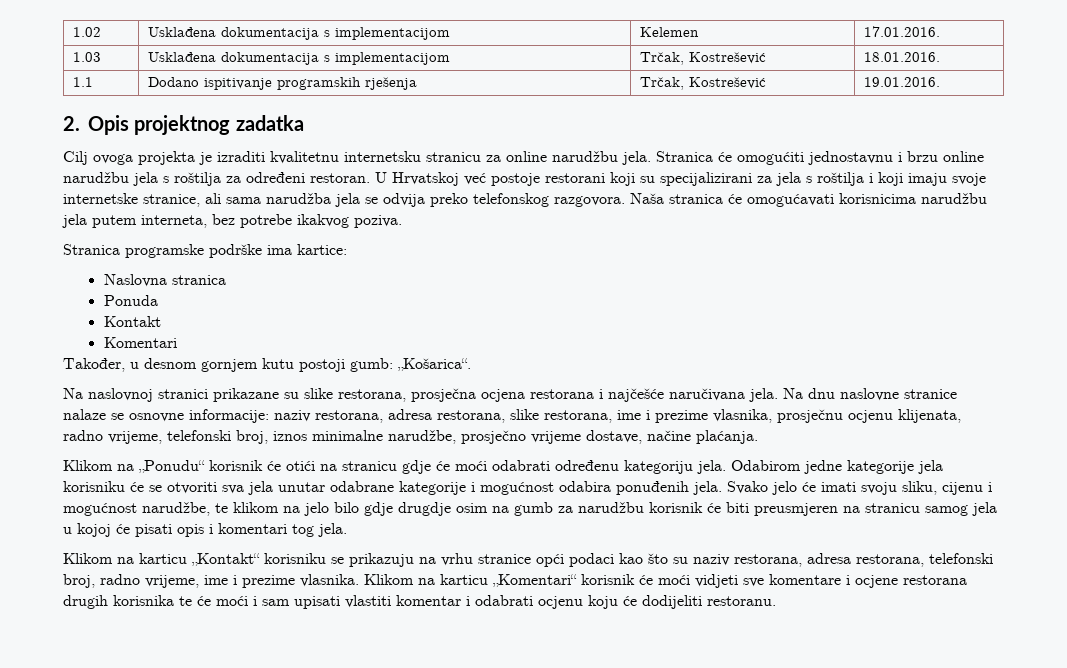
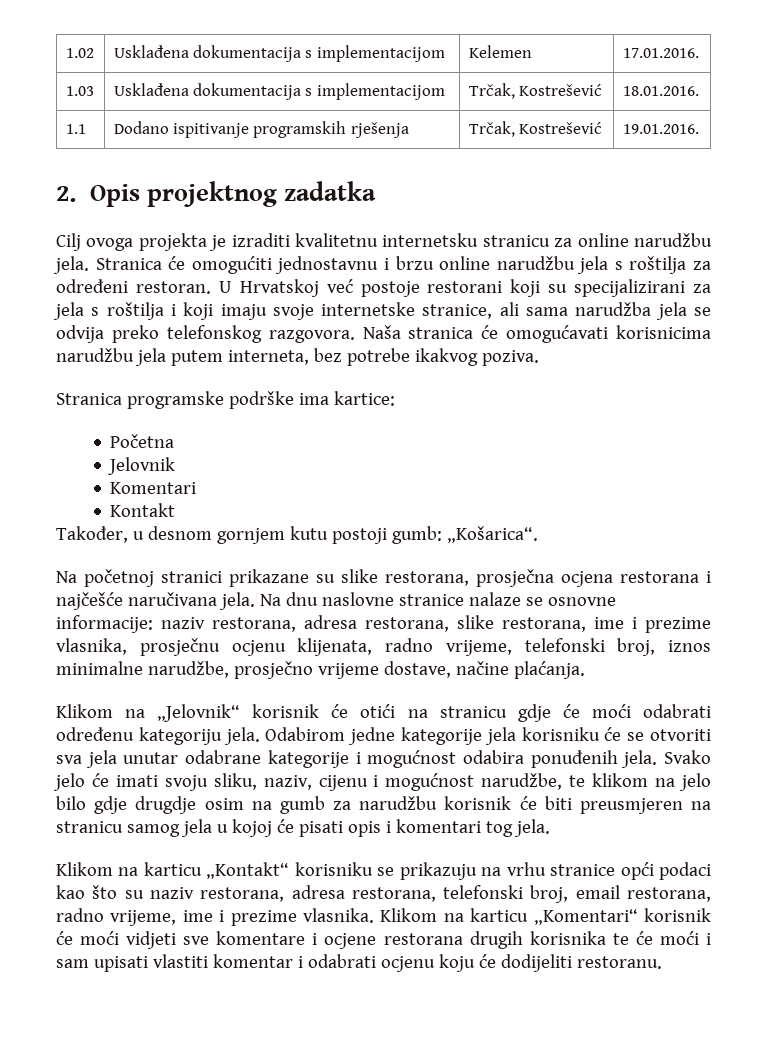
- Naslovna stranica
- Ponuda
+ Početna
+ Jelovnik
+ Komentari
- Komentari
- Na naslovnoj stranici prikazane su slike restorana, prosječna ocjena restorana i najčešće naručivana jela.
+ Na početnoj stranici prikazane su slike restorana, prosječna ocjena restorana i najčešće naručivana jela.
- Klikom na „Ponudu“ korisnik će otići na stranicu gdje će moći odabrati određenu kategoriju jela.
+ Klikom na „Jelovnik“ korisnik će otići na stranicu gdje će moći odabrati određenu kategoriju jela.
- Svako jelo će imati svoju sliku, cijenu i mogućnost narudžbe, te klikom na jelo bilo gdje drugdje osim na gumb za narudžbu korisnik će biti preusmjeren na stranicu samog jela u kojoj će pisati opis i komentari tog jela.
+ Svako jelo će imati svoju sliku, naziv, cijenu i mogućnost narudžbe, te klikom na jelo bilo gdje drugdje osim na gumb za narudžbu korisnik će biti preusmjeren na stranicu samog jela u kojoj će pisati opis i komentari tog jela.
- Klikom na karticu „Kontakt“ korisniku se prikazuju na vrhu stranice opći podaci kao što su naziv restorana, adresa restorana, telefonski broj, radno vrijeme, ime i prezime vlasnika.
+ Klikom na karticu „Kontakt“ korisniku se prikazuju na vrhu stranice opći podaci kao što su naziv restorana, adresa restorana, telefonski broj, email restorana, radno vrijeme, ime i prezime vlasnika.

